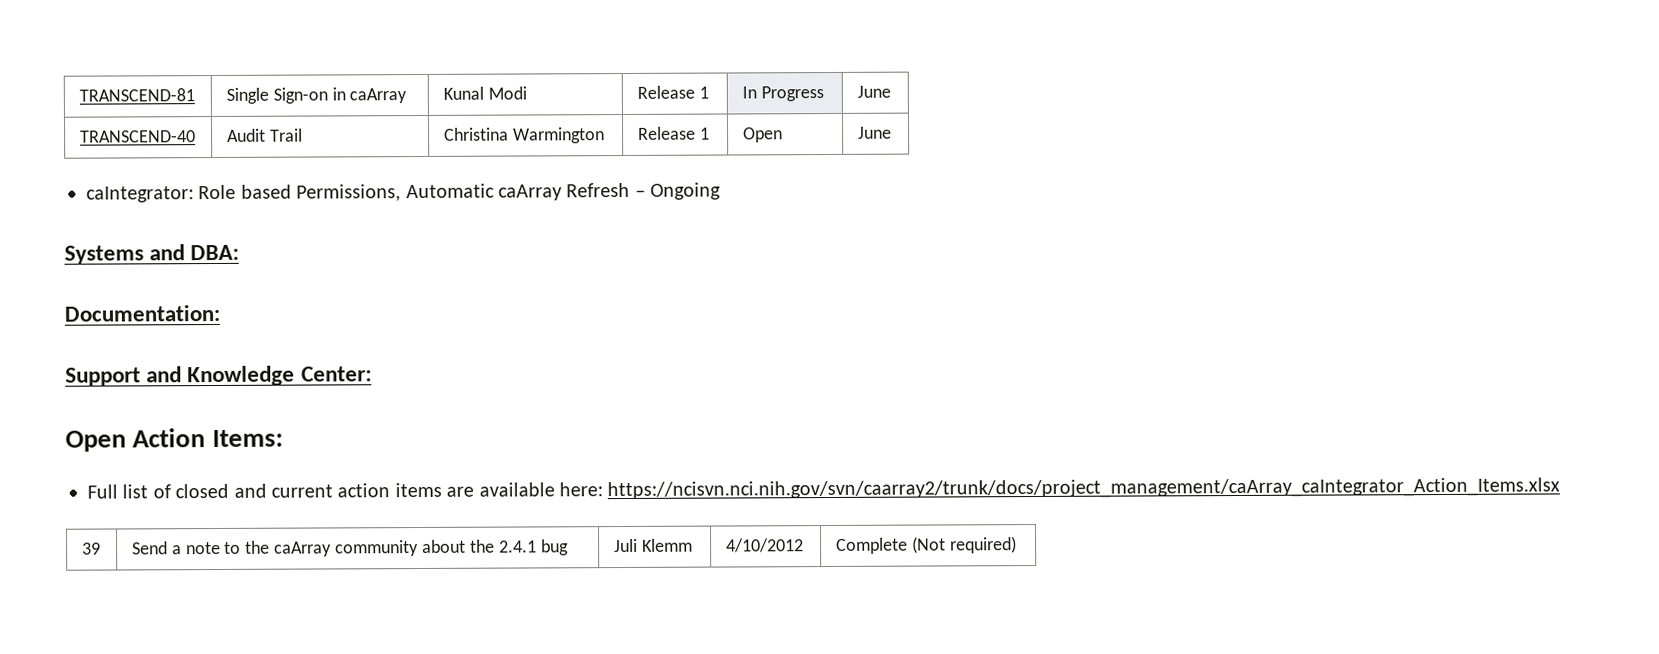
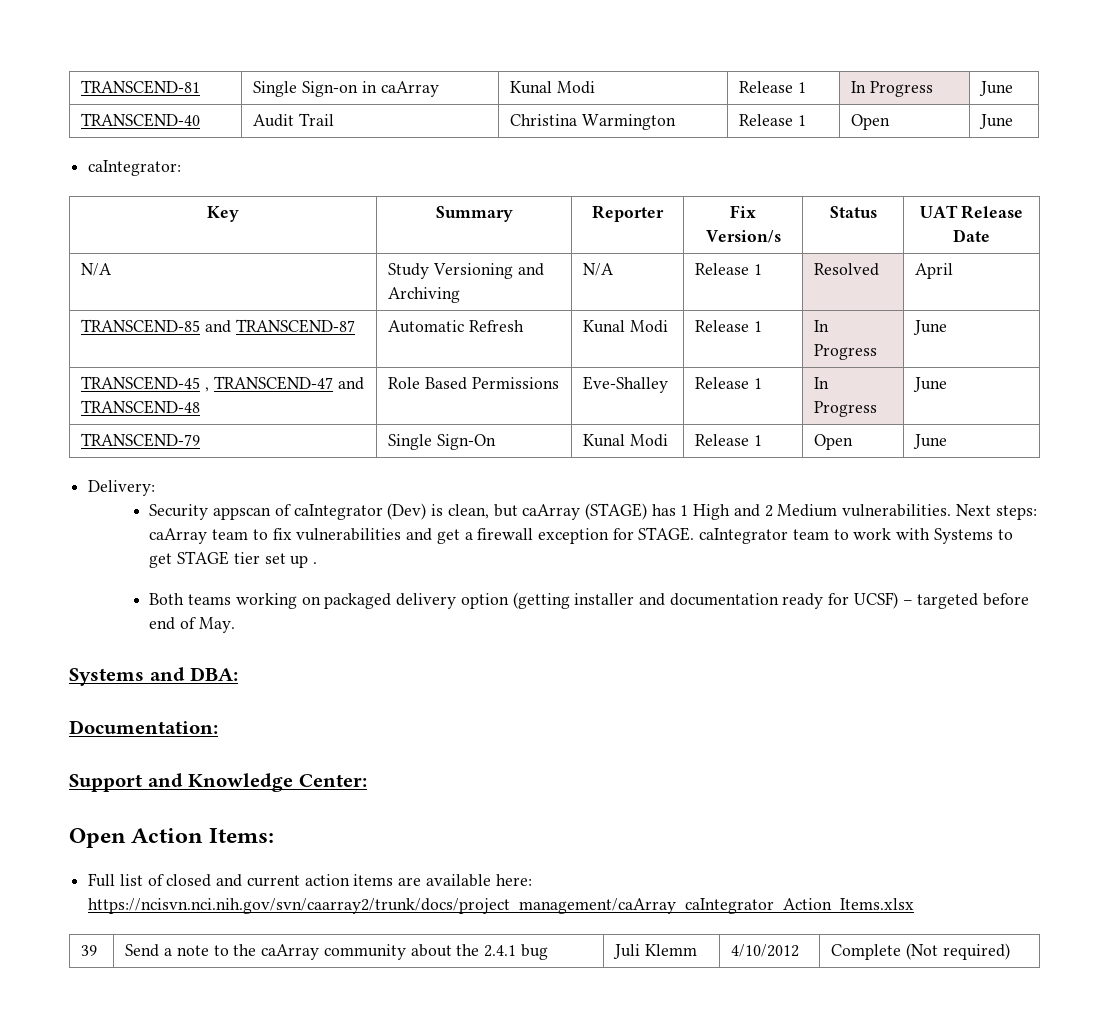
- caIntegrator: Role based Permissions, Automatic caArray Refresh – Ongoing
+ caIntegrator:
+ Key | Summary | Reporter | Fix Version/s | Status | UAT Release Date
+ N/A | Study Versioning and Archiving | N/A | Release 1 | Resolved | April
+ TRANSCEND-85 and TRANSCEND-87 | Automatic Refresh | Kunal Modi | Release 1 | In Progress | June
+ TRANSCEND-45 , TRANSCEND-47 and TRANSCEND-48 | Role Based Permissions | Eve-Shalley | Release 1 | In Progress | June
+ TRANSCEND-79 | Single Sign-On | Kunal Modi | Release 1 | Open | June
+ Delivery:
+ Security appscan of caIntegrator (Dev) is clean, but caArray (STAGE) has 1 High and 2 Medium vulnerabilities. Next steps: caArray team to fix vulnerabilities and get a firewall exception for STAGE. caIntegrator team to work with Systems to get STAGE tier set up .
+ Both teams working on packaged delivery option (getting installer and documentation ready for UCSF) – targeted before end of May.

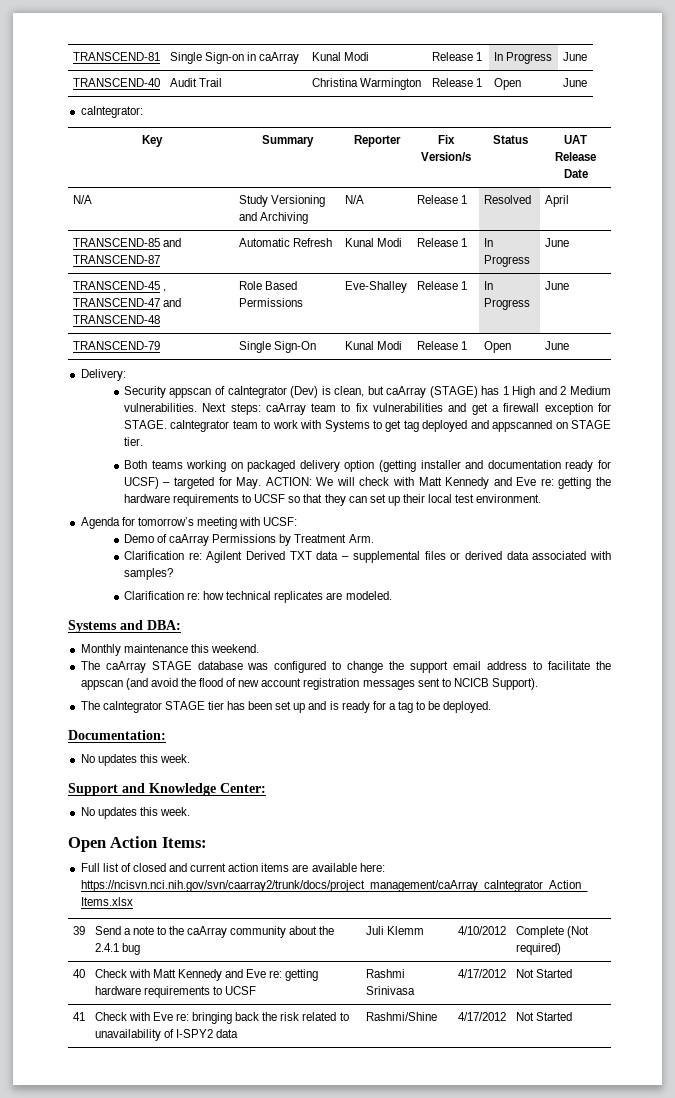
- Next steps: caArray team to fix vulnerabilities and get a firewall exception for STAGE. caIntegrator team to work with Systems to get STAGE tier set up .
+ Next steps: caArray team to fix vulnerabilities and get a firewall exception for STAGE. caIntegrator team to work with Systems to get tag deployed and appscanned on STAGE tier.
- Both teams working on packaged delivery option (getting installer and documentation ready for UCSF) – targeted before end of May.
+ Both teams working on packaged delivery option (getting installer and documentation ready for UCSF) – targeted for May. ACTION: We will check with Matt Kennedy and Eve re: getting the hardware requirements to UCSF so that they can set up their local test environment.
+ Agenda for tomorrow’s meeting with UCSF:
+ Demo of caArray Permissions by Treatment Arm.
+ Clarification re: Agilent Derived TXT data – supplemental files or derived data associated with samples?
+ Clarification re: how technical replicates are modeled.
  Systems and DBA:
+ Monthly maintenance this weekend.
+ The caArray STAGE database was configured to change the support email address to facilitate the appscan (and avoid the flood of new account registration messages sent to NCICB Support).
+ The caIntegrator STAGE tier has been set up and is ready for a tag to be deployed.
  Documentation:
+ No updates this week.
  Support and Knowledge Center:
+ No updates this week.
+ 40 | Check with Matt Kennedy and Eve re: getting hardware requirements to UCSF | Rashmi Srinivasa | 4/17/2012 | Not Started
+ 41 | Check with Eve re: bringing back the risk related to unavailability of I-SPY2 data | Rashmi/Shine | 4/17/2012 | Not Started

